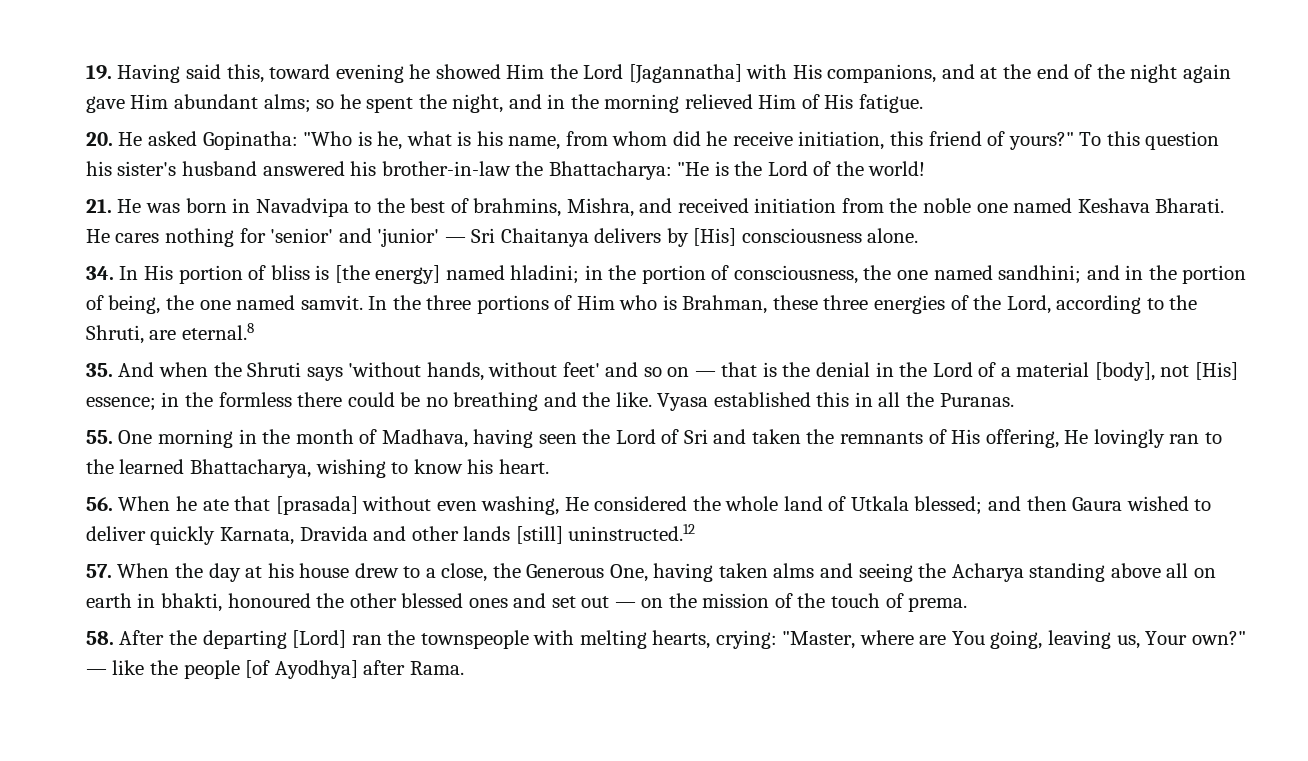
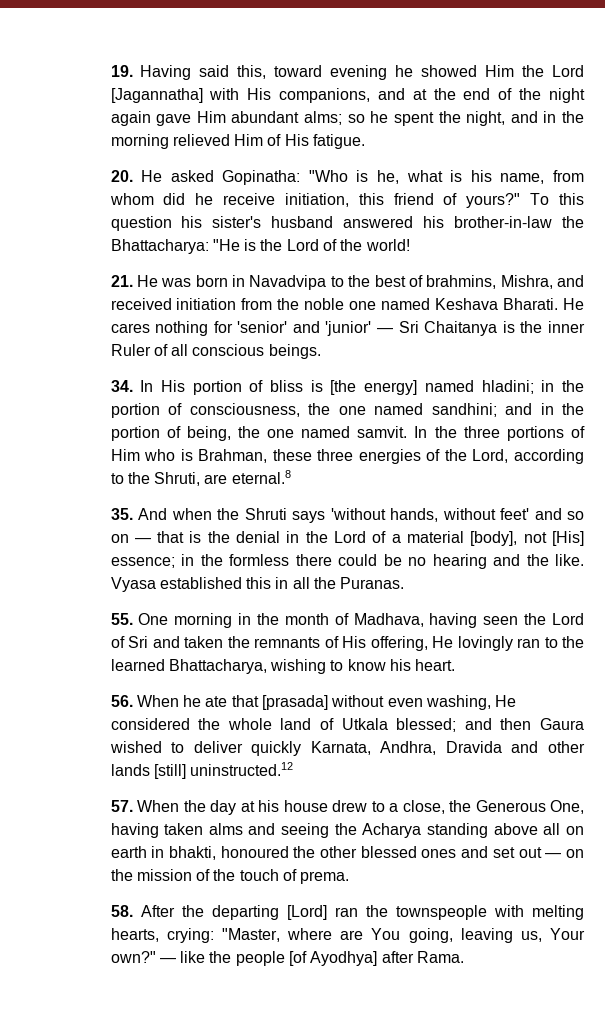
- He cares nothing for 'senior' and 'junior' — Sri Chaitanya delivers by [His] consciousness alone.
+ He cares nothing for 'senior' and 'junior' — Sri Chaitanya is the inner Ruler of all conscious beings.
- 35. And when the Shruti says 'without hands, without feet' and so on — that is the denial in the Lord of a material [body], not [His] essence; in the formless there could be no breathing and the like.
+ 35. And when the Shruti says 'without hands, without feet' and so on — that is the denial in the Lord of a material [body], not [His] essence; in the formless there could be no hearing and the like.
- 56. When he ate that [prasada] without even washing, He considered the whole land of Utkala blessed; and then Gaura wished to deliver quickly Karnata, Dravida and other lands [still] uninstructed.12
+ 56. When he ate that [prasada] without even washing, He considered the whole land of Utkala blessed; and then Gaura wished to deliver quickly Karnata, Andhra, Dravida and other lands [still] uninstructed.12

